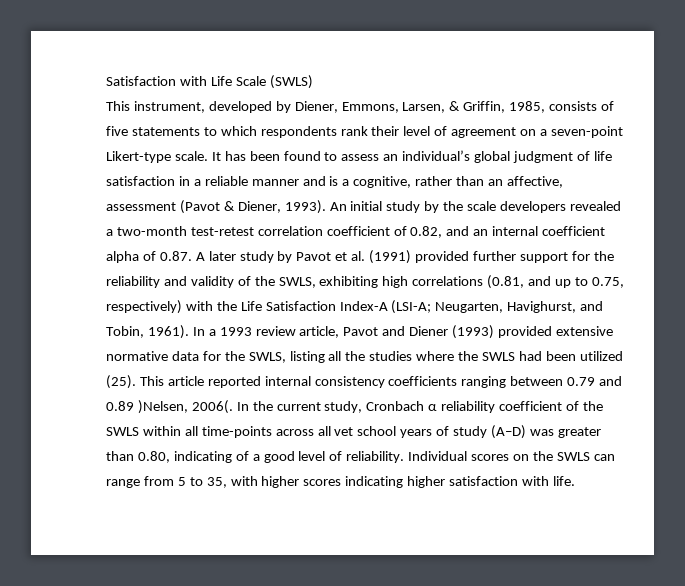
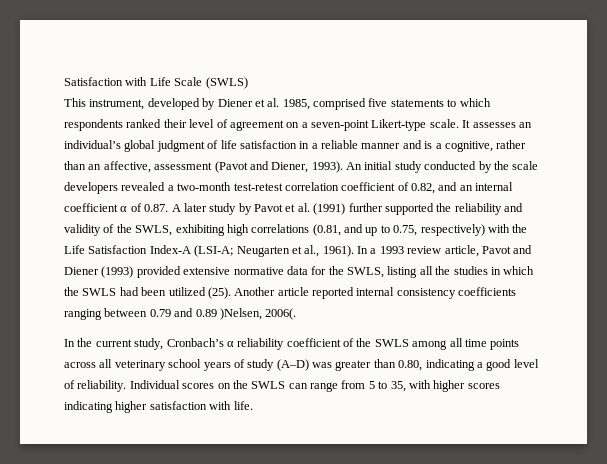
- This instrument, developed by Diener, Emmons, Larsen, & Griffin, 1985, consists of five statements to which respondents rank their level of agreement on a seven-point Likert-type scale.
+ This instrument, developed by Diener et al. 1985, comprised five statements to which respondents ranked their level of agreement on a seven-point Likert-type scale.
- It has been found to assess an individual’s global judgment of life satisfaction in a reliable manner and is a cognitive, rather than an affective, assessment (Pavot & Diener, 1993).
+ It assesses an individual’s global judgment of life satisfaction in a reliable manner and is a cognitive, rather than an affective, assessment (Pavot and Diener, 1993).
- An initial study by the scale developers revealed a two-month test-retest correlation coefficient of 0.82, and an internal coefficient alpha of 0.87. A later study by Pavot et al. (1991) provided further support for the reliability and validity of the SWLS, exhibiting high correlations (0.81, and up to 0.75, respectively) with the Life Satisfaction Index-A (LSI-A; Neugarten, Havighurst, and Tobin, 1961).
+ An initial study conducted by the scale developers revealed a two-month test-retest correlation coefficient of 0.82, and an internal coefficient α of 0.87. A later study by Pavot et al. (1991) further supported the reliability and validity of the SWLS, exhibiting high correlations (0.81, and up to 0.75, respectively) with the Life Satisfaction Index-A (LSI-A; Neugarten et al., 1961).
- In a 1993 review article, Pavot and Diener (1993) provided extensive normative data for the SWLS, listing all the studies where the SWLS had been utilized (25).
+ In a 1993 review article, Pavot and Diener (1993) provided extensive normative data for the SWLS, listing all the studies in which the SWLS had been utilized (25).
- This article reported internal consistency coefficients ranging between 0.79 and 0.89 )Nelsen, 2006(. In the current study, Cronbach α reliability coefficient of the SWLS within all time-points across all vet school years of study (A–D) was greater than 0.80, indicating of a good level of reliability.
+ Another article reported internal consistency coefficients ranging between 0.79 and 0.89 )Nelsen, 2006(.
+ In the current study, Cronbach’s α reliability coefficient of the SWLS among all time points across all veterinary school years of study (A–D) was greater than 0.80, indicating a good level of reliability.

